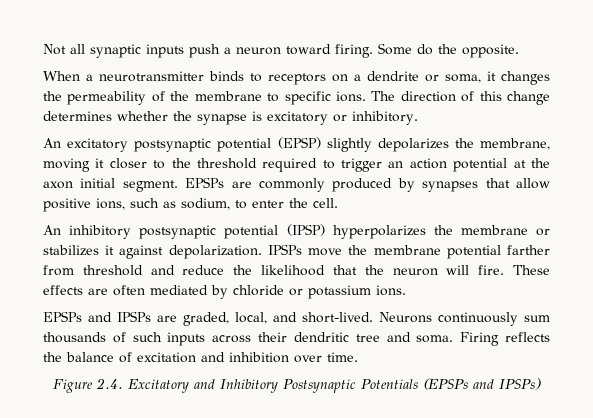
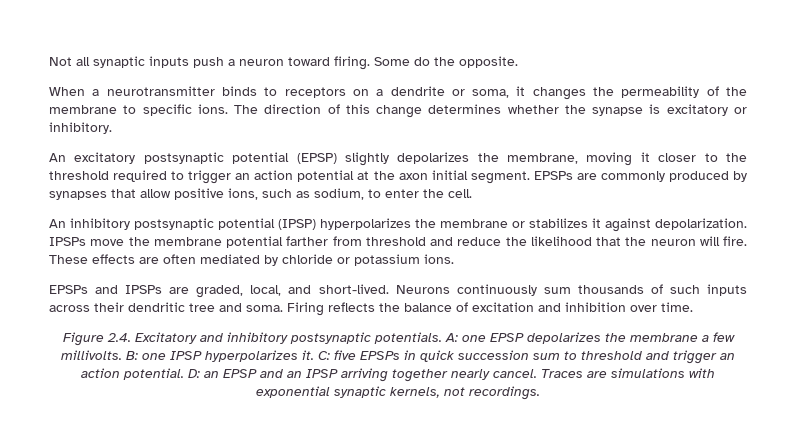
- Figure 2.4. Excitatory and Inhibitory Postsynaptic Potentials (EPSPs and IPSPs)
+ Figure 2.4. Excitatory and inhibitory postsynaptic potentials. A: one EPSP depolarizes the membrane a few millivolts. B: one IPSP hyperpolarizes it. C: five EPSPs in quick succession sum to threshold and trigger an action potential. D: an EPSP and an IPSP arriving together nearly cancel. Traces are simulations with exponential synaptic kernels, not recordings.

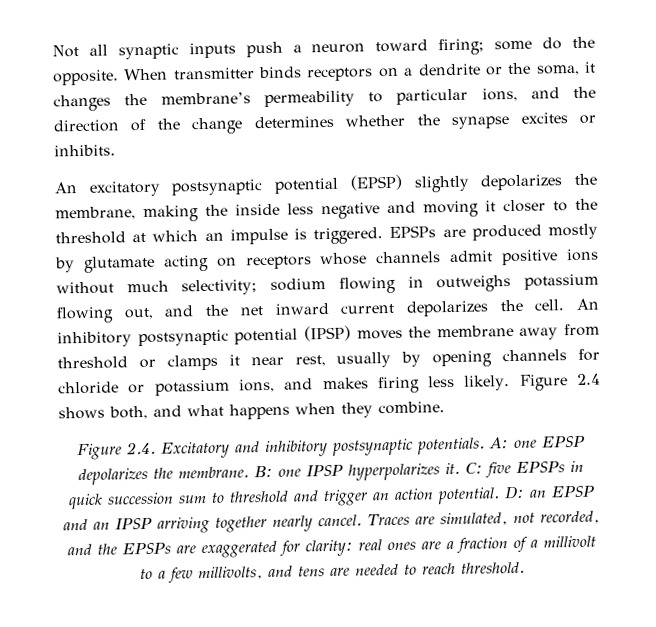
- Not all synaptic inputs push a neuron toward firing. Some do the opposite.
- When a neurotransmitter binds to receptors on a dendrite or soma, it changes the permeability of the membrane to specific ions. The direction of this change determines whether the synapse is excitatory or inhibitory.
+ Not all synaptic inputs push a neuron toward firing; some do the opposite. When transmitter binds receptors on a dendrite or the soma, it changes the membrane’s permeability to particular ions, and the direction of the change determines whether the synapse excites or inhibits.
- An excitatory postsynaptic potential (EPSP) slightly depolarizes the membrane, moving it closer to the threshold required to trigger an action potential at the axon initial segment. EPSPs are commonly produced by synapses that allow positive ions, such as sodium, to enter the cell.
- An inhibitory postsynaptic potential (IPSP) hyperpolarizes the membrane or stabilizes it against depolarization. IPSPs move the membrane potential farther from threshold and reduce the likelihood that the neuron will fire. These effects are often mediated by chloride or potassium ions.
- EPSPs and IPSPs are graded, local, and short-lived. Neurons continuously sum thousands of such inputs across their dendritic tree and soma. Firing reflects the balance of excitation and inhibition over time.
+ An excitatory postsynaptic potential (EPSP) slightly depolarizes the membrane, making the inside less negative and moving it closer to the threshold at which an impulse is triggered. EPSPs are produced mostly by glutamate acting on receptors whose channels admit positive ions without much selectivity; sodium flowing in outweighs potassium flowing out, and the net inward current depolarizes the cell. An inhibitory postsynaptic potential (IPSP) moves the membrane away from threshold or clamps it near rest, usually by opening channels for chloride or potassium ions, and makes firing less likely. Figure 2.4 shows both, and what happens when they combine.
- A: one EPSP depolarizes the membrane a few millivolts.
+ A: one EPSP depolarizes the membrane.
- Traces are simulations with exponential synaptic kernels, not recordings.
+ Traces are simulated, not recorded, and the EPSPs are exaggerated for clarity: real ones are a fraction of a millivolt to a few millivolts, and tens are needed to reach threshold.

